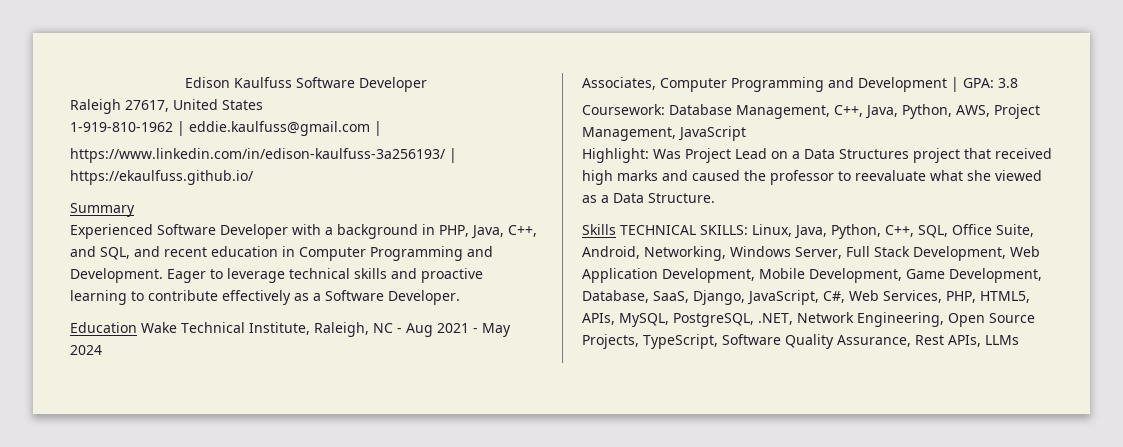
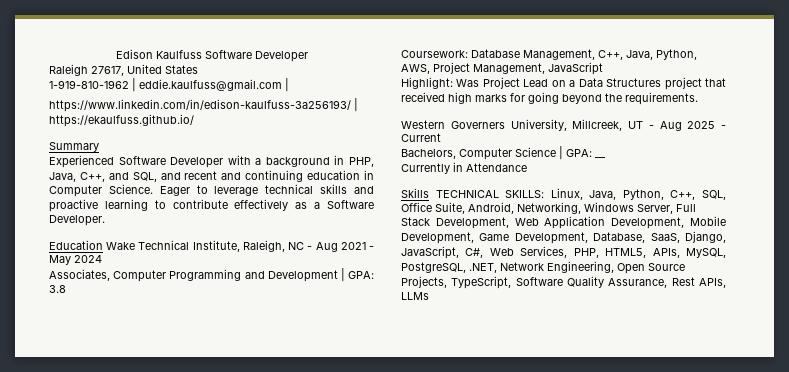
- Experienced Software Developer with a background in PHP, Java, C++, and SQL, and recent education in Computer Programming and Development.
+ Experienced Software Developer with a background in PHP, Java, C++, and SQL, and recent and continuing education in Computer Science.
- Highlight: Was Project Lead on a Data Structures project that received high marks and caused the professor to reevaluate what she viewed as a Data Structure.
+ Highlight: Was Project Lead on a Data Structures project that received high marks for going beyond the requirements.
+ Western Governers University, Millcreek, UT - Aug 2025 - Current
+ Bachelors, Computer Science | GPA: __
+ Currently in Attendance

